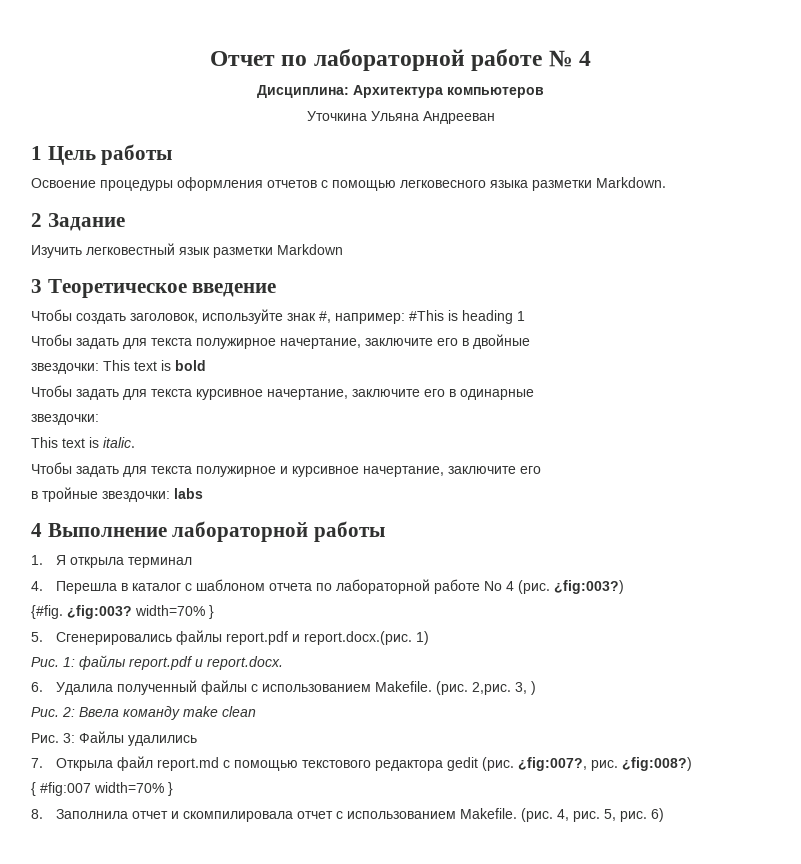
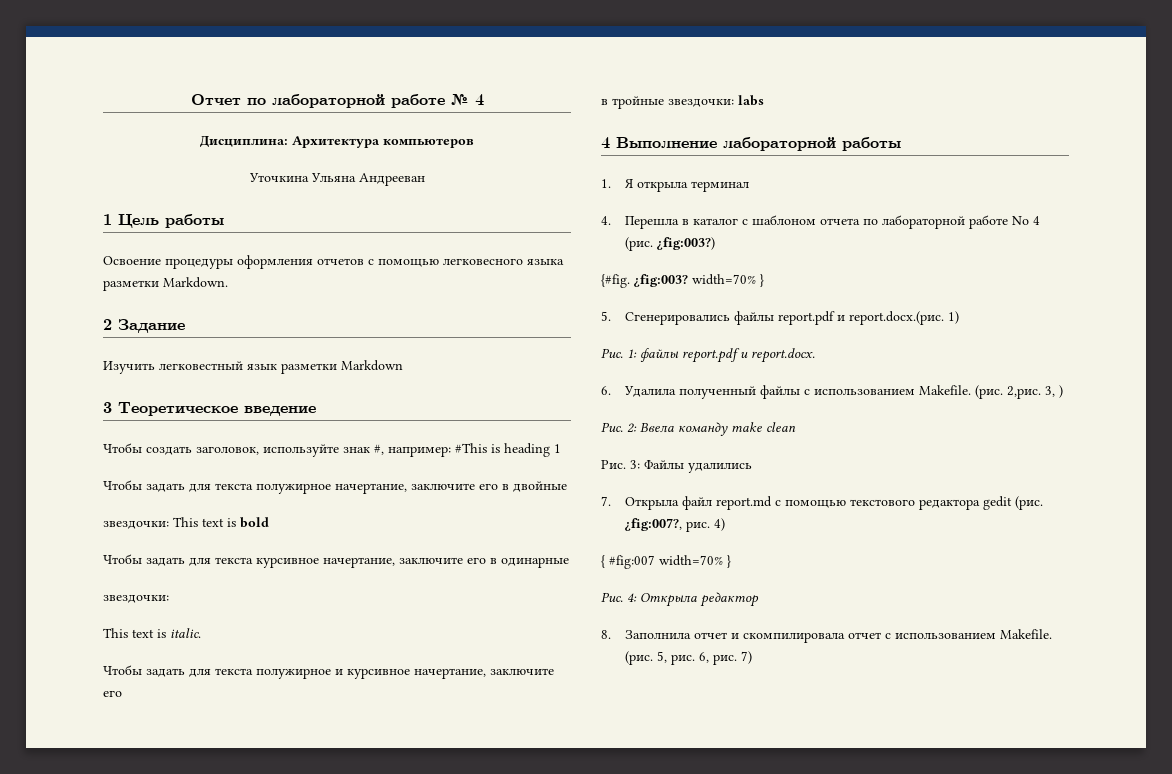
- ¿fig:008?)
+ 4)
+ Рис. 4: Открыла редактор
- 4, рис. 5, рис. 6)
+ 5, рис. 6, рис. 7)

